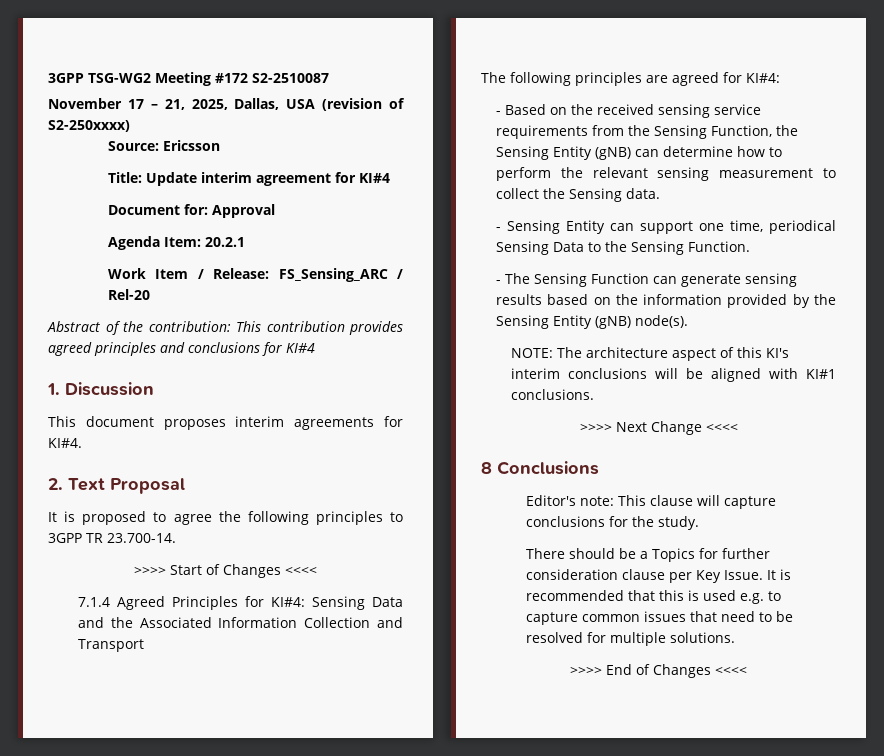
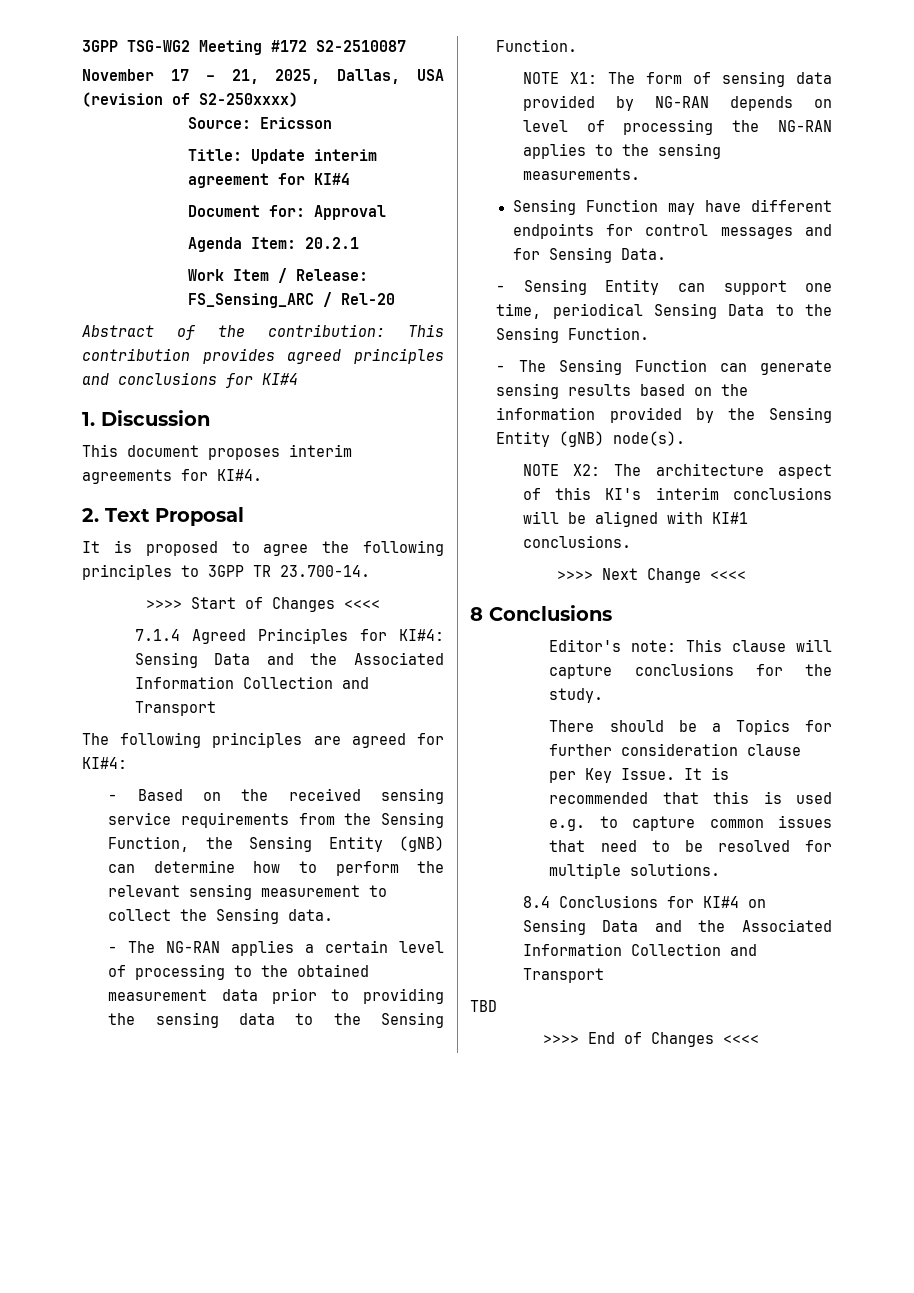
+ - The NG-RAN applies a certain level of processing to the obtained measurement data prior to providing the sensing data to the Sensing Function.
+ NOTE X1: The form of sensing data provided by NG-RAN depends on level of processing the NG-RAN applies to the sensing measurements.
+ Sensing Function may have different endpoints for control messages and for Sensing Data.
- NOTE: The architecture aspect of this KI's interim conclusions will be aligned with KI#1 conclusions.
+ NOTE X2: The architecture aspect of this KI's interim conclusions will be aligned with KI#1 conclusions.
+ 8.4 Conclusions for KI#4 on Sensing Data and the Associated Information Collection and Transport
+ TBD

